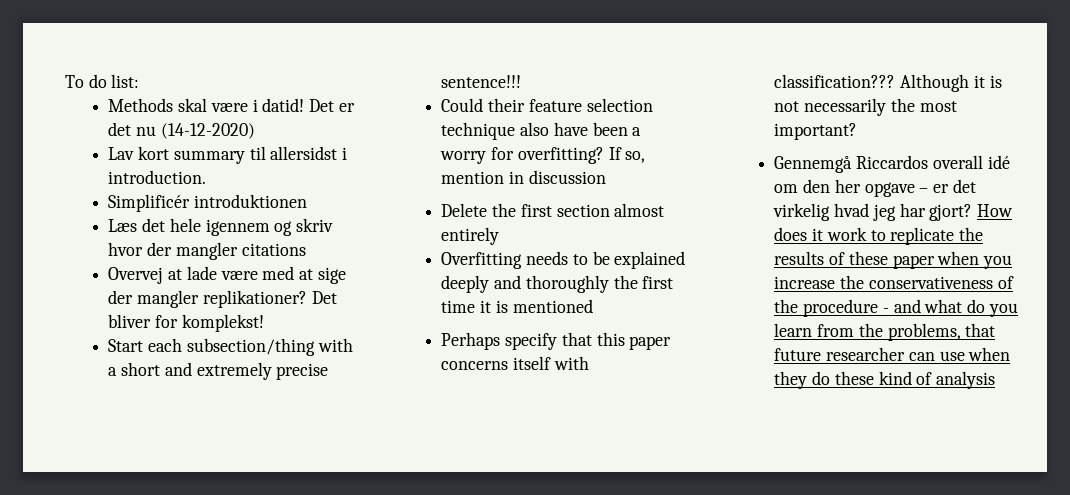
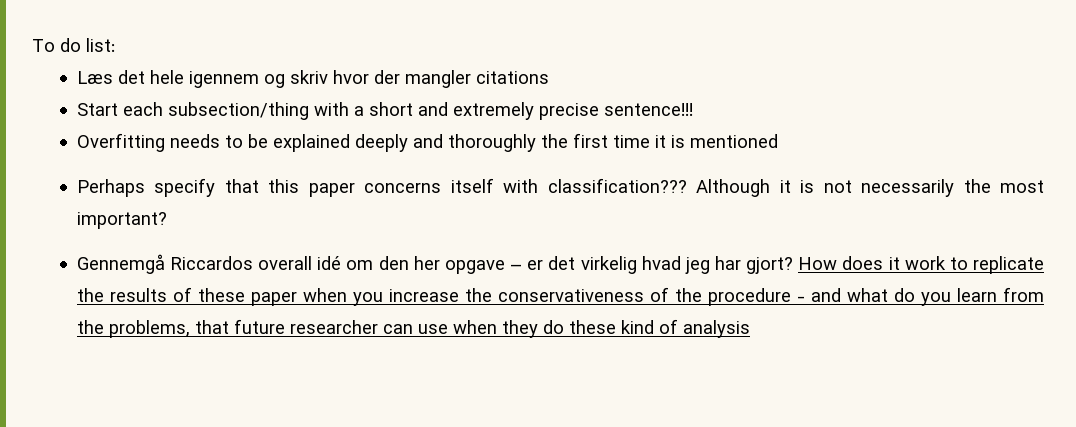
- Methods skal være i datid! Det er det nu (14-12-2020)
- Lav kort summary til allersidst i introduction.
- Simplificér introduktionen
- Overvej at lade være med at sige der mangler replikationer? Det bliver for komplekst!
- Could their feature selection technique also have been a worry for overfitting? If so, mention in discussion
- Delete the first section almost entirely

